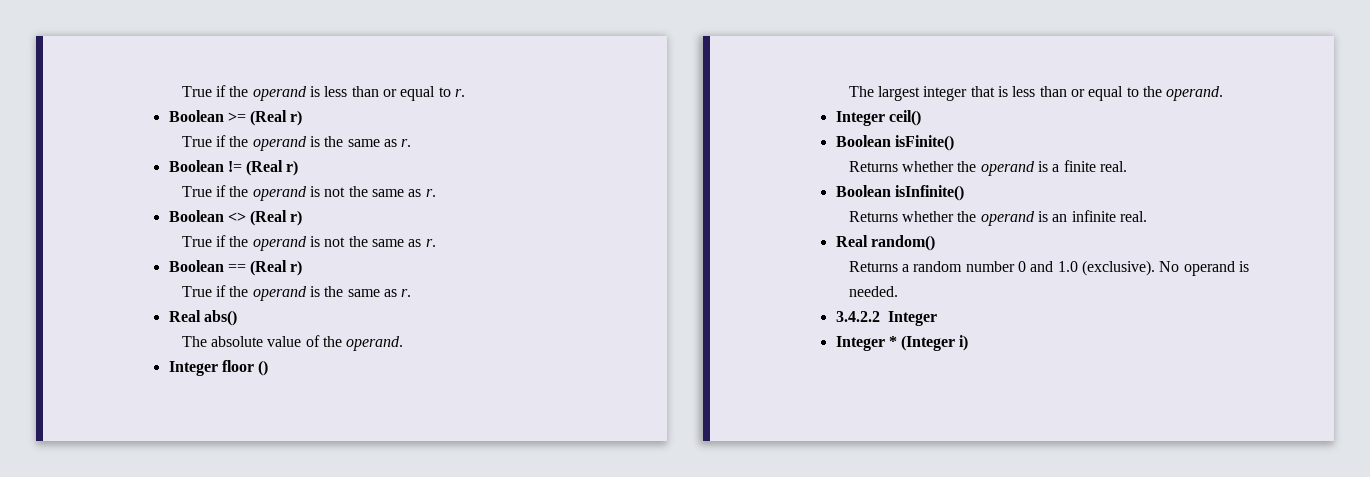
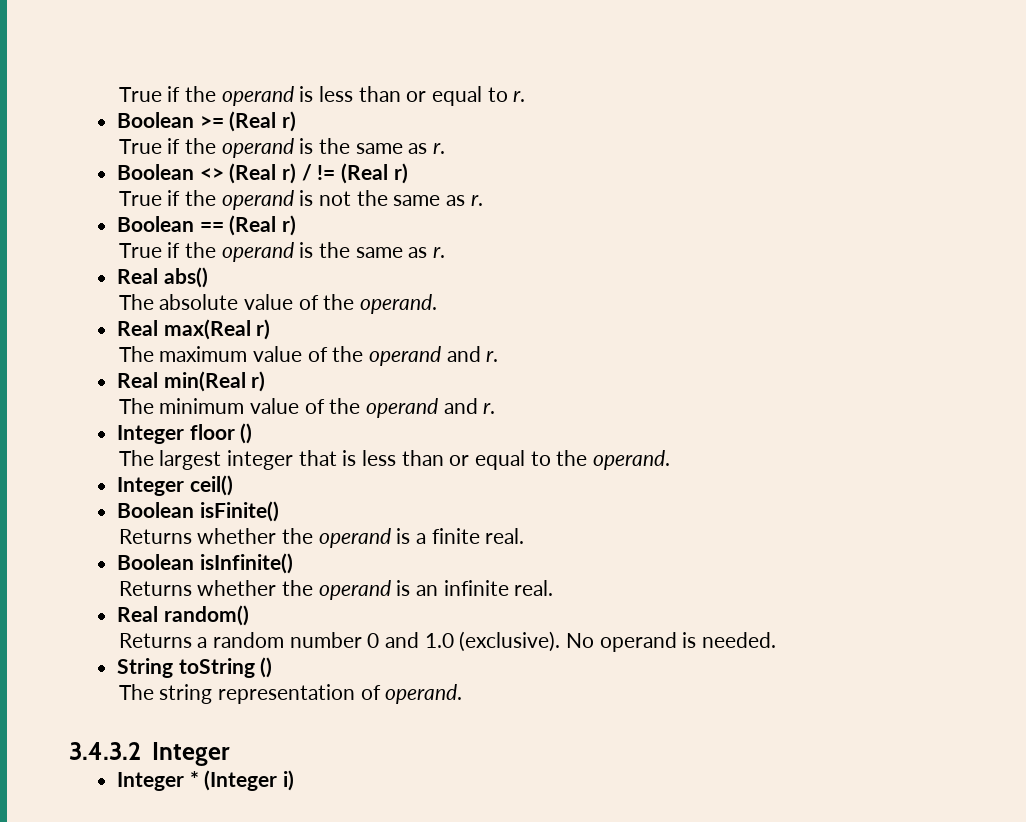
- Boolean != (Real r)
- True if the operand is not the same as r.
- Boolean <> (Real r)
+ Boolean <> (Real r) / != (Real r)
+ Real max(Real r)
+ The maximum value of the operand and r.
+ Real min(Real r)
+ The minimum value of the operand and r.
- 3.4.2.2 Integer
+ String toString ()
+ The string representation of operand.
+ 3.4.3.2 Integer

